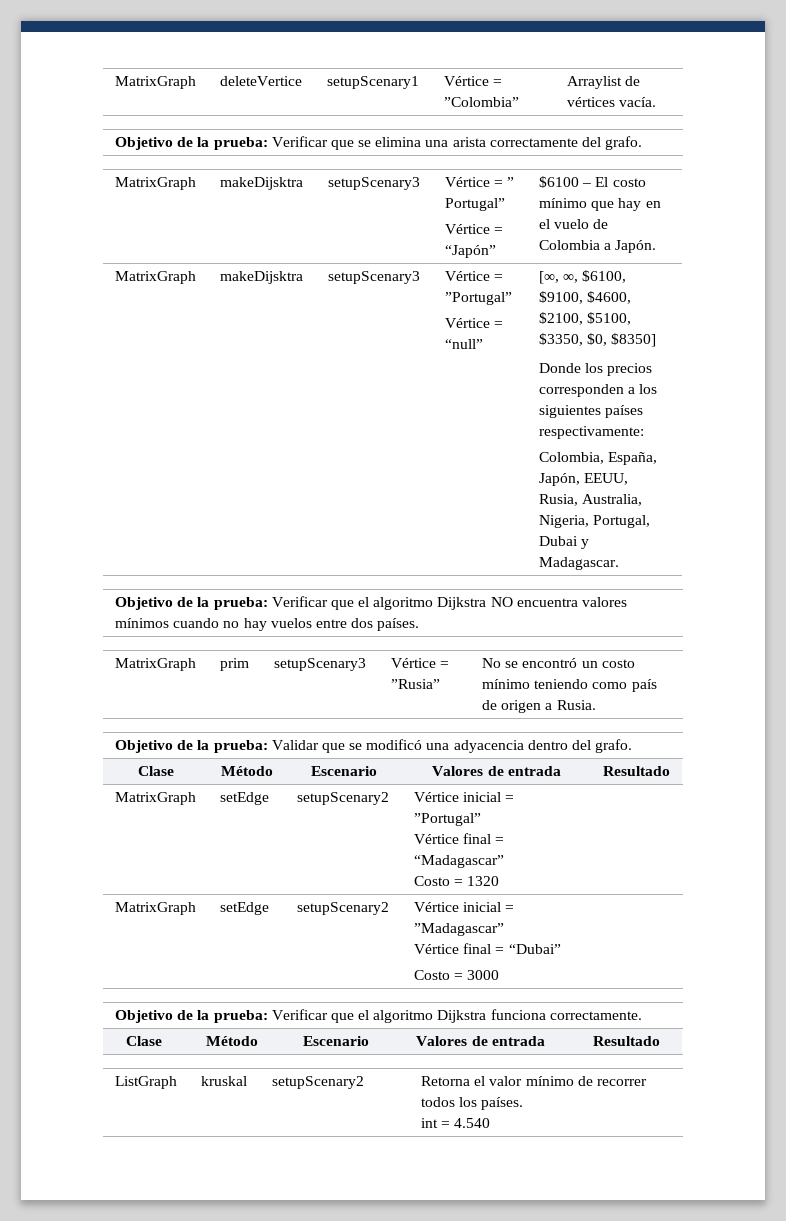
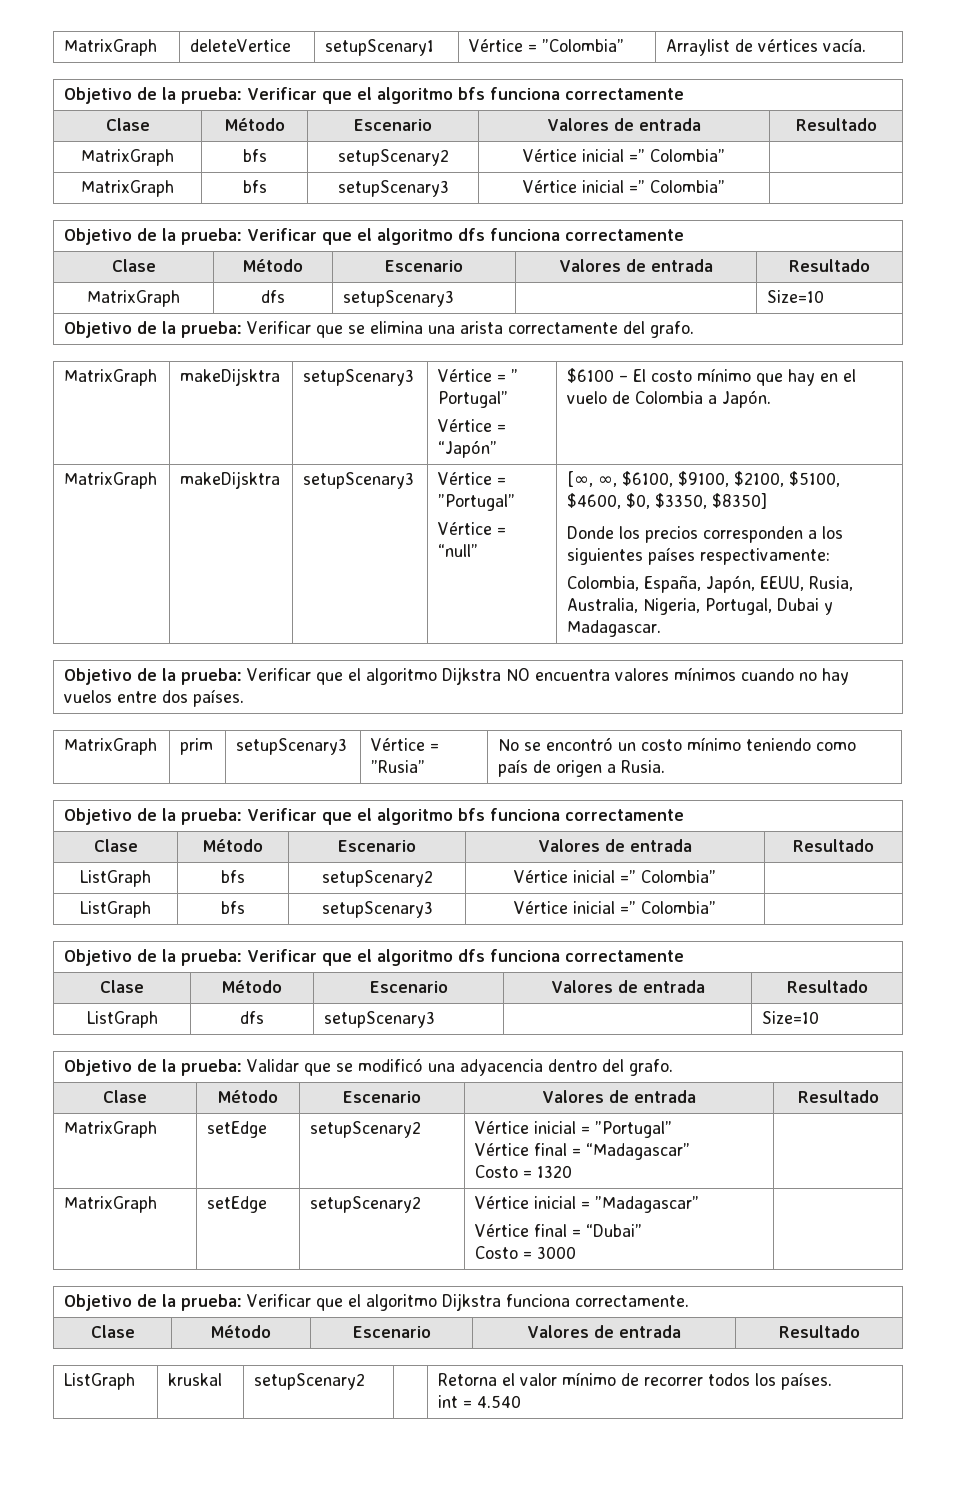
  MatrixGraph | deleteVertice | setupScenary1 | Vértice = ”Colombia” | Arraylist de vértices vacía.
+ Objetivo de la prueba: Verificar que el algoritmo bfs funciona correctamente
+ Clase | Método | Escenario | Valores de entrada | Resultado
+ MatrixGraph | bfs | setupScenary2 | Vértice inicial =” Colombia” |
+ MatrixGraph | bfs | setupScenary3 | Vértice inicial =” Colombia” |
+ Objetivo de la prueba: Verificar que el algoritmo dfs funciona correctamente
+ Clase | Método | Escenario | Valores de entrada | Resultado
+ MatrixGraph | dfs | setupScenary3 | | Size=10
  MatrixGraph | makeDijsktra | setupScenary3 | Vértice = ”Portugal”
- Vértice = “null” | [∞, ∞, $6100, $9100, $4600, $2100, $5100, $3350, $0, $8350]
+ Vértice = “null” | [∞, ∞, $6100, $9100, $2100, $5100, $4600, $0, $3350, $8350]
  MatrixGraph | prim | setupScenary3 | Vértice = ”Rusia” | No se encontró un costo mínimo teniendo como país de origen a Rusia.
+ Objetivo de la prueba: Verificar que el algoritmo bfs funciona correctamente
+ Clase | Método | Escenario | Valores de entrada | Resultado
+ ListGraph | bfs | setupScenary2 | Vértice inicial =” Colombia” |
+ ListGraph | bfs | setupScenary3 | Vértice inicial =” Colombia” |
+ Objetivo de la prueba: Verificar que el algoritmo dfs funciona correctamente
+ Clase | Método | Escenario | Valores de entrada | Resultado
+ ListGraph | dfs | setupScenary3 | | Size=10

